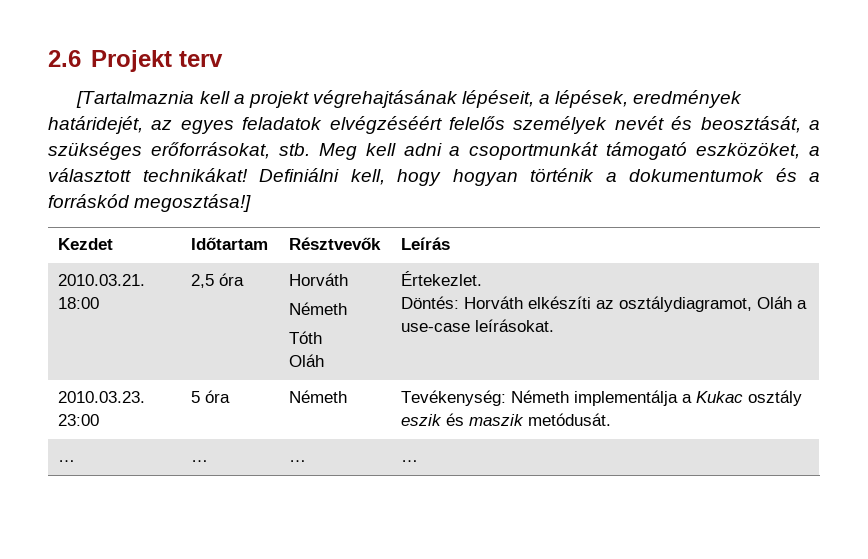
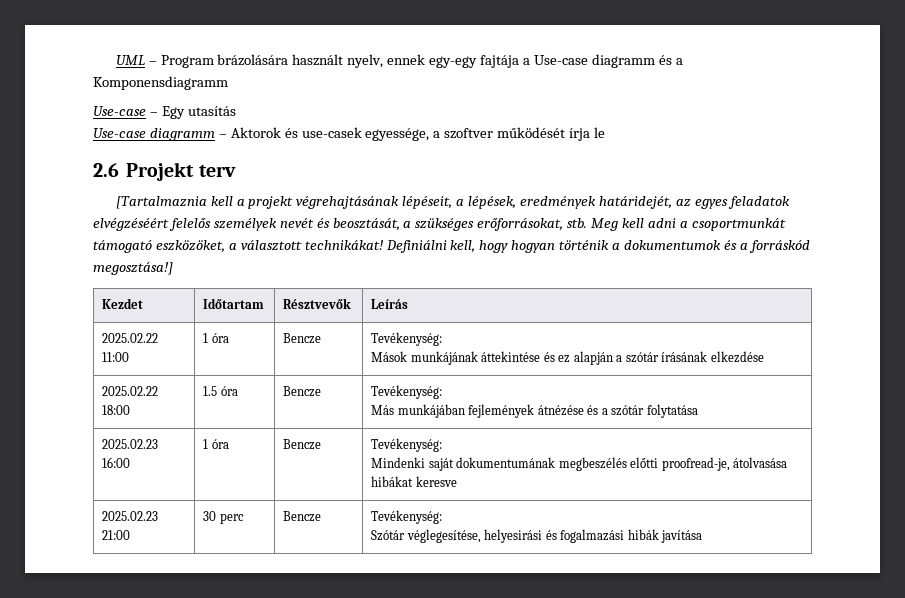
+ UML – Program brázolására használt nyelv, ennek egy-egy fajtája a Use-case diagramm és a Komponensdiagramm
+ Use-case – Egy utasítás
+ Use-case diagramm – Aktorok és use-casek egyessége, a szoftver működését írja le
- 2010.03.21. 18:00 | 2,5 óra | Horváth
- Németh
- Tóth
- Oláh | Értekezlet.
- Döntés: Horváth elkészíti az osztálydiagramot, Oláh a use-case leírásokat.
- 2010.03.23. 23:00 | 5 óra | Németh | Tevékenység: Németh implementálja a Kukac osztály eszik és maszik metódusát.
- … | … | … | …
+ 2025.02.22 11:00 | 1 óra | Bencze | Tevékenység:
+ Mások munkájának áttekintése és ez alapján a szótár írásának elkezdése
+ 2025.02.22 18:00 | 1.5 óra | Bencze | Tevékenység:
+ Más munkájában fejlemények átnézése és a szótár folytatása
+ 2025.02.23 16:00 | 1 óra | Bencze | Tevékenység:
+ Mindenki saját dokumentumának megbeszélés előtti proofread-je, átolvasása hibákat keresve
+ 2025.02.23 21:00 | 30 perc | Bencze | Tevékenység:
+ Szótár véglegesítése, helyesirási és fogalmazási hibák javítása

